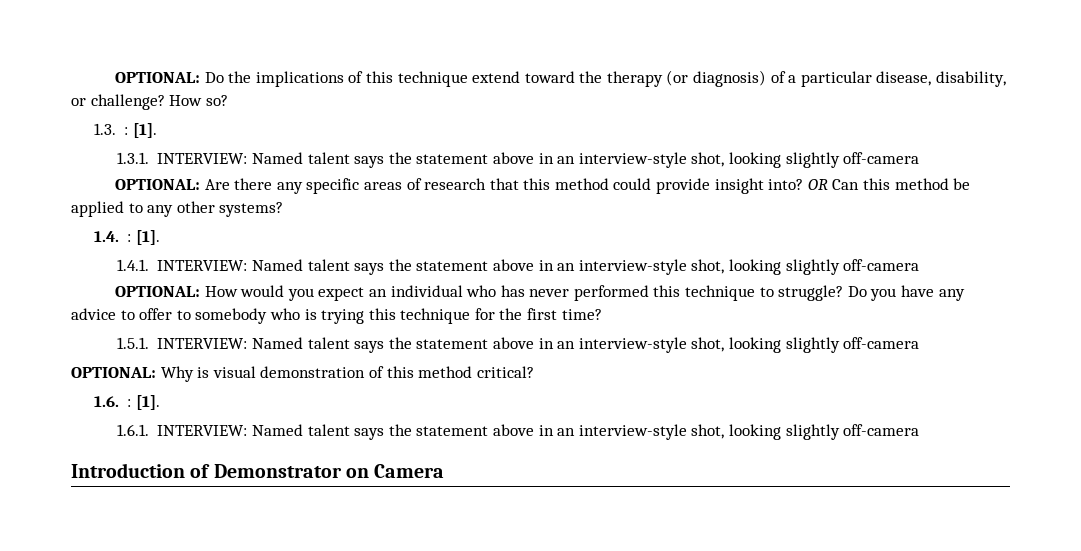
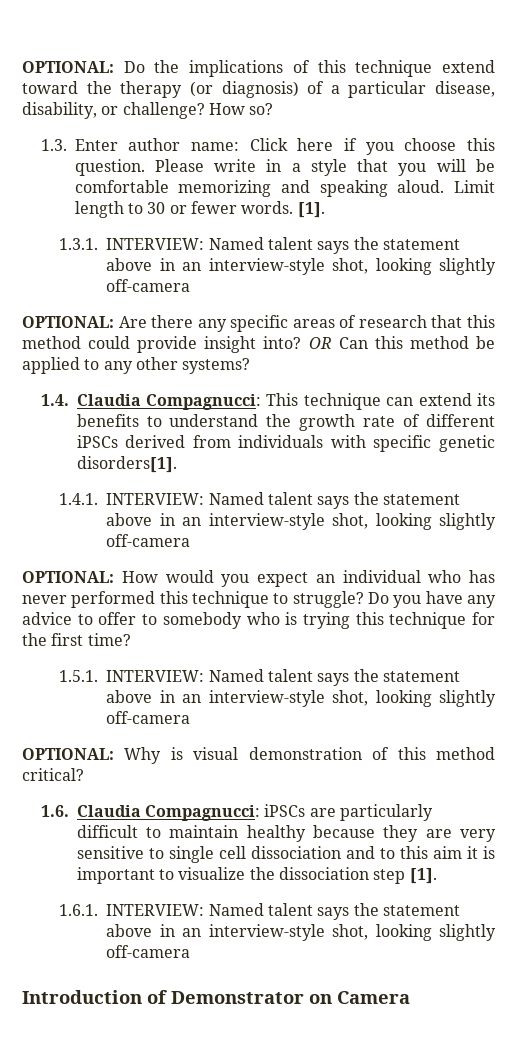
- 1.3. : [1].
+ 1.3. Enter author name: Click here if you choose this question. Please write in a style that you will be comfortable memorizing and speaking aloud. Limit length to 30 or fewer words. [1].
- 1.4. : [1].
+ 1.4. Claudia Compagnucci: This technique can extend its benefits to understand the growth rate of different iPSCs derived from individuals with specific genetic disorders[1].
- 1.6. : [1].
+ 1.6. Claudia Compagnucci: iPSCs are particularly difficult to maintain healthy because they are very sensitive to single cell dissociation and to this aim it is important to visualize the dissociation step [1].

